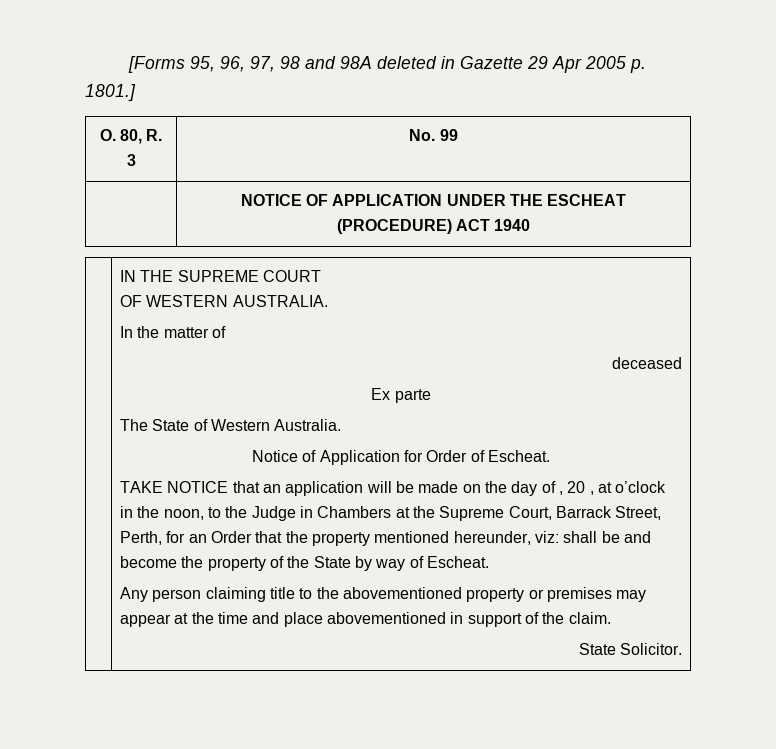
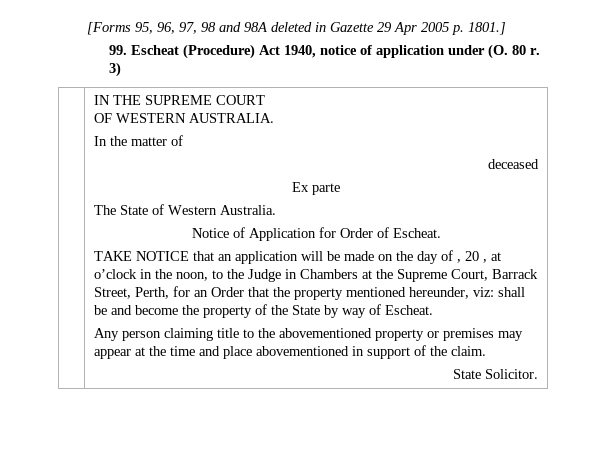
- O. 80, R. 3 | No. 99
- | NOTICE OF APPLICATION UNDER THE ESCHEAT (PROCEDURE) ACT 1940
+ 99. Escheat (Procedure) Act 1940, notice of application under (O. 80 r. 3)

